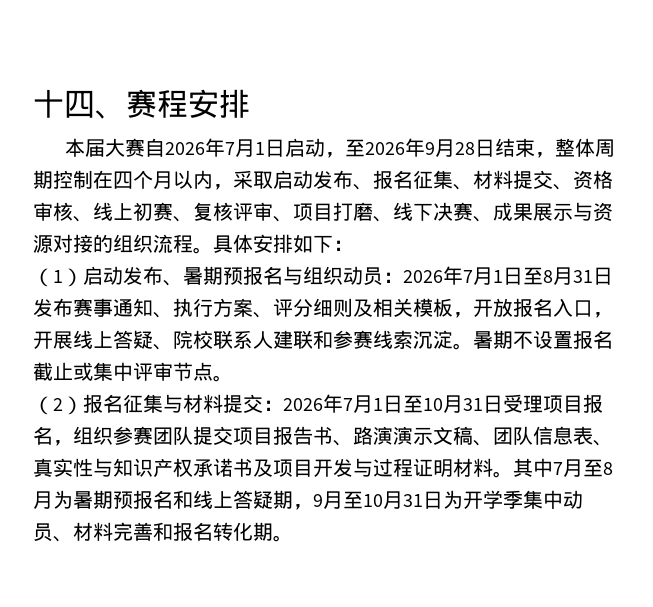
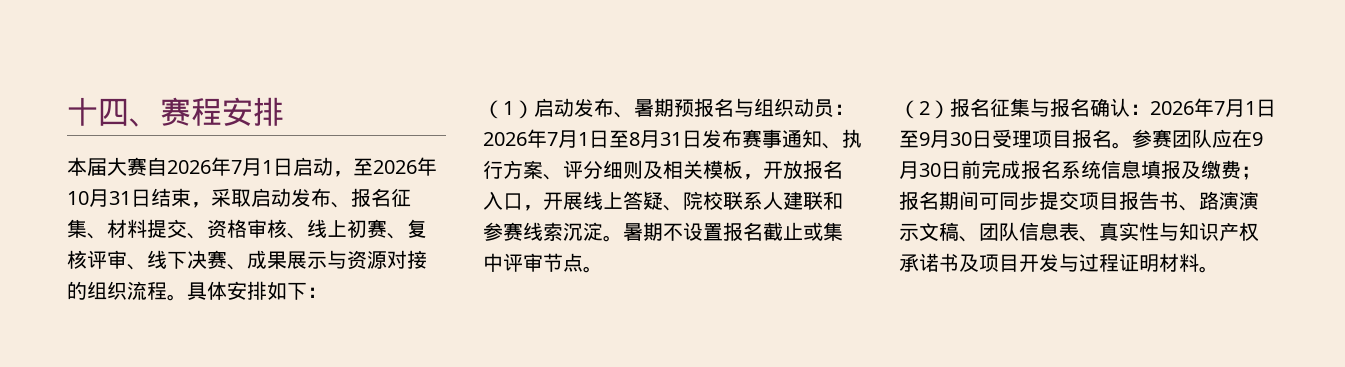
- 本届大赛自2026年7月1日启动，至2026年9月28日结束，整体周期控制在四个月以内，采取启动发布、报名征集、材料提交、资格审核、线上初赛、复核评审、项目打磨、线下决赛、成果展示与资源对接的组织流程。
+ 本届大赛自2026年7月1日启动，至2026年10月31日结束，采取启动发布、报名征集、材料提交、资格审核、线上初赛、复核评审、线下决赛、成果展示与资源对接的组织流程。
- （2）报名征集与材料提交：2026年7月1日至10月31日受理项目报名，组织参赛团队提交项目报告书、路演演示文稿、团队信息表、真实性与知识产权承诺书及项目开发与过程证明材料。其中7月至8月为暑期预报名和线上答疑期，9月至10月31日为开学季集中动员、材料完善和报名转化期。
+ （2）报名征集与报名确认：2026年7月1日至9月30日受理项目报名。参赛团队应在9月30日前完成报名系统信息填报及缴费；报名期间可同步提交项目报告书、路演演示文稿、团队信息表、真实性与知识产权承诺书及项目开发与过程证明材料。

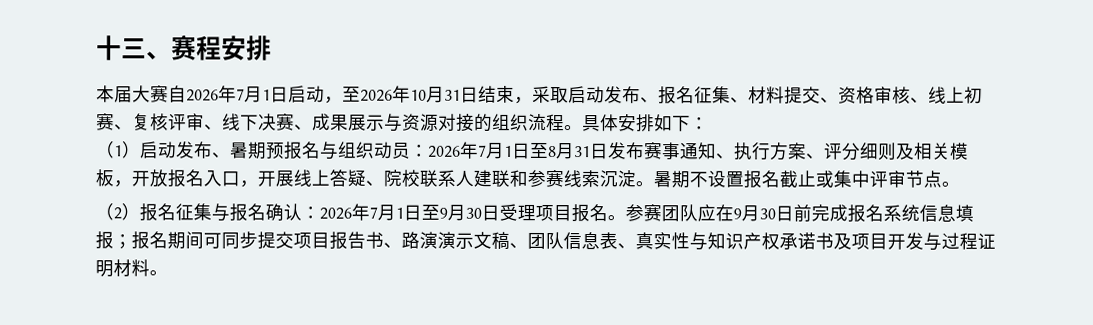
- 十四、赛程安排
+ 十三、赛程安排
- 参赛团队应在9月30日前完成报名系统信息填报及缴费；报名期间可同步提交项目报告书、路演演示文稿、团队信息表、真实性与知识产权承诺书及项目开发与过程证明材料。
+ 参赛团队应在9月30日前完成报名系统信息填报；报名期间可同步提交项目报告书、路演演示文稿、团队信息表、真实性与知识产权承诺书及项目开发与过程证明材料。

